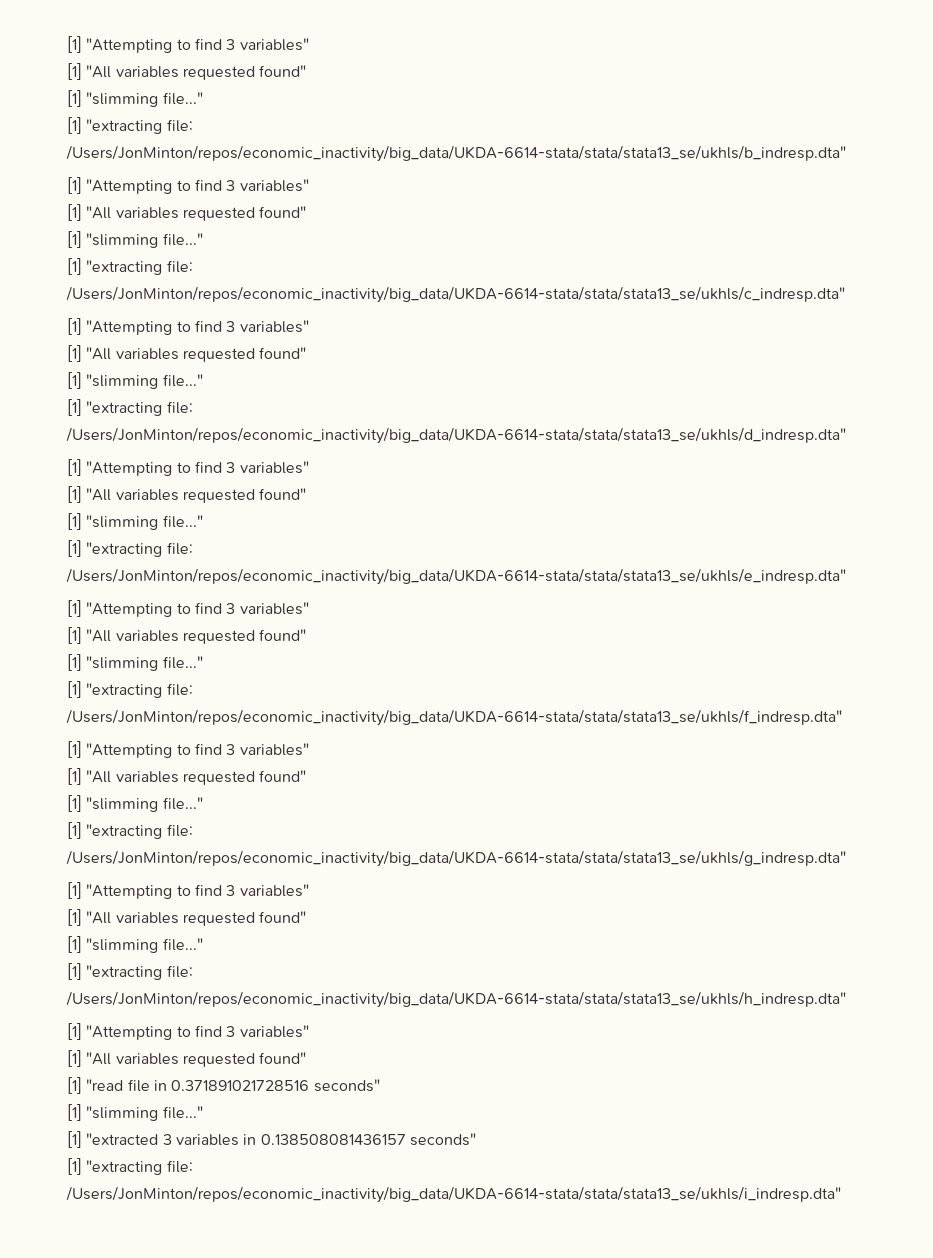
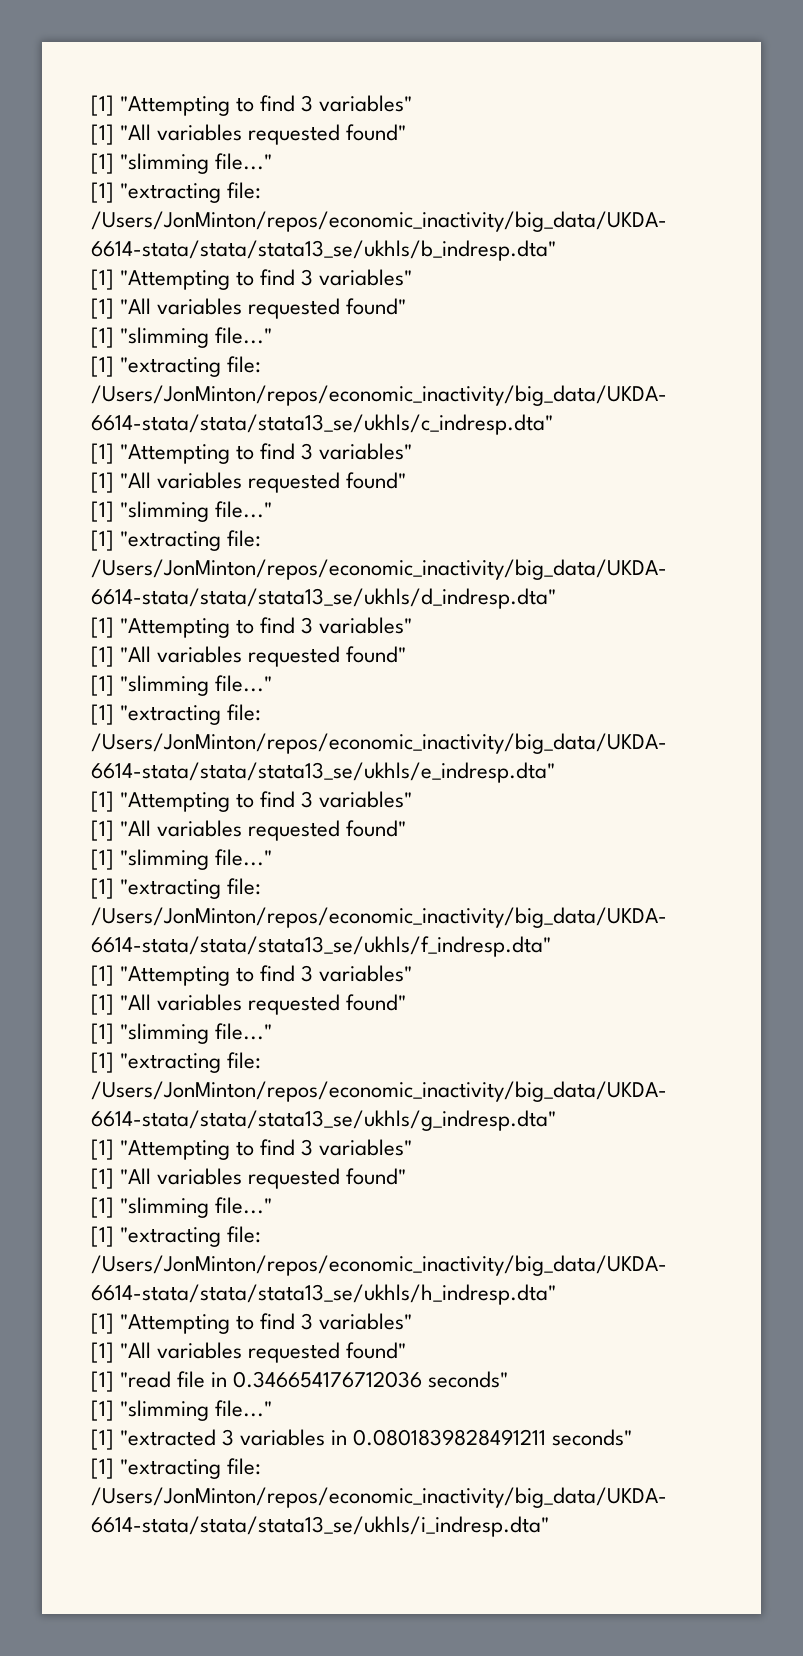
- [1] "read file in 0.371891021728516 seconds"
+ [1] "read file in 0.346654176712036 seconds"
- [1] "extracted 3 variables in 0.138508081436157 seconds"
+ [1] "extracted 3 variables in 0.0801839828491211 seconds"

